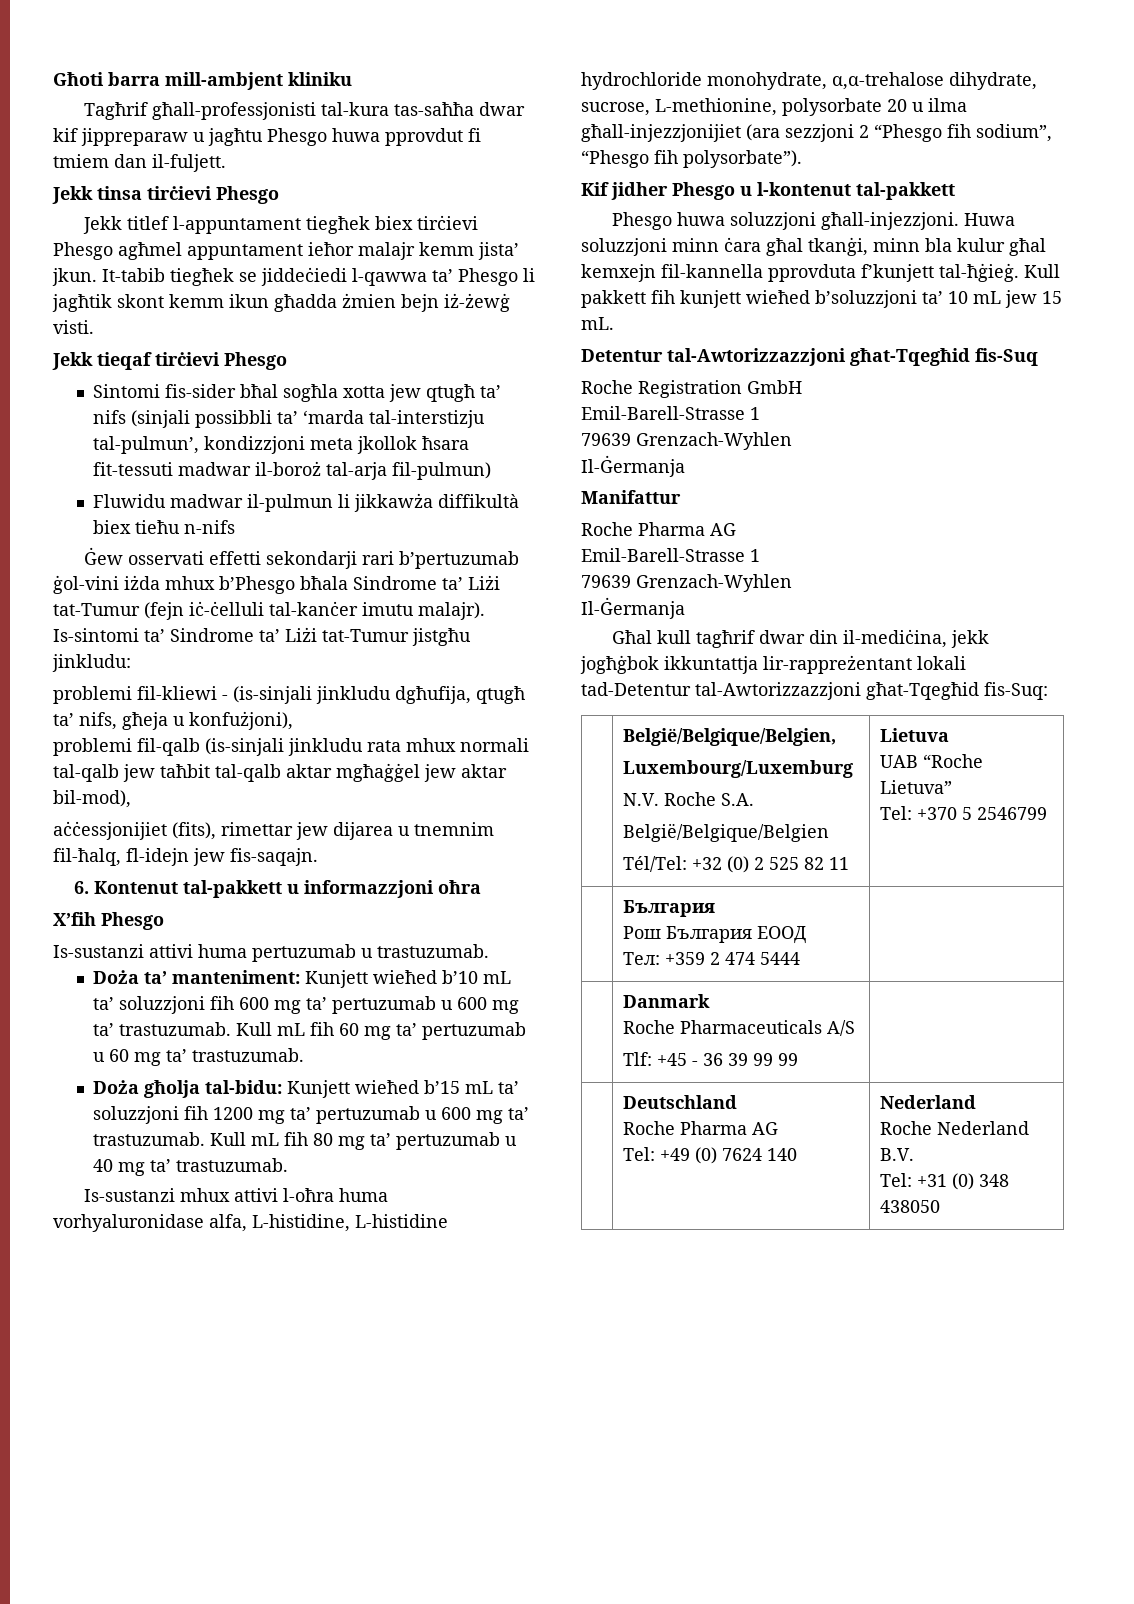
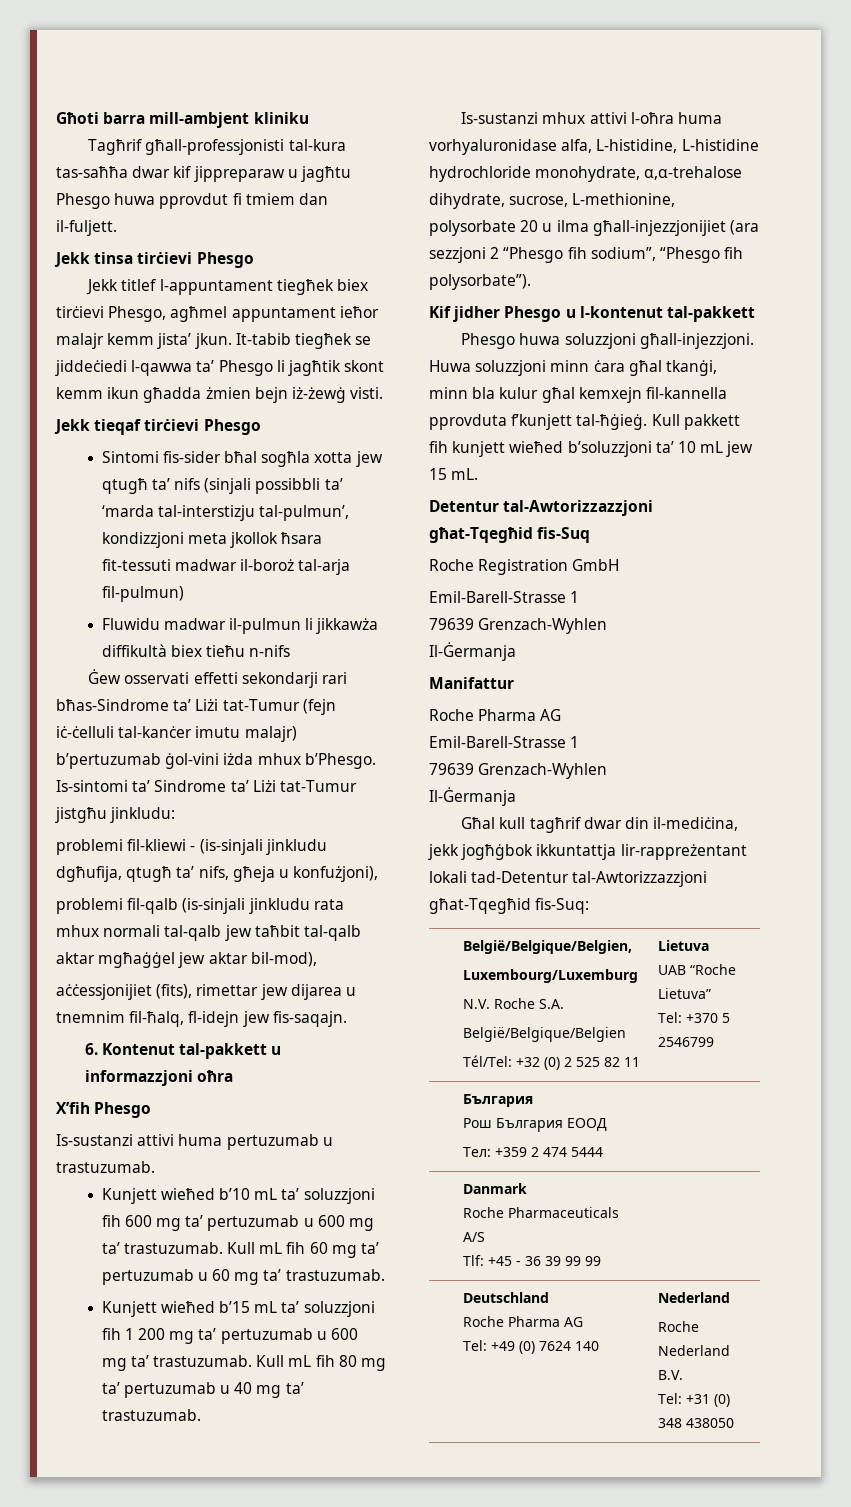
- Jekk titlef l-appuntament tiegħek biex tirċievi Phesgo agħmel appuntament ieħor malajr kemm jista’ jkun.
+ Jekk titlef l-appuntament tiegħek biex tirċievi Phesgo, agħmel appuntament ieħor malajr kemm jista’ jkun.
- Ġew osservati effetti sekondarji rari b’pertuzumab ġol-vini iżda mhux b’Phesgo bħala Sindrome ta’ Liżi tat-Tumur (fejn iċ-ċelluli tal-kanċer imutu malajr).
+ Ġew osservati effetti sekondarji rari bħas-Sindrome ta’ Liżi tat-Tumur (fejn iċ-ċelluli tal-kanċer imutu malajr) b’pertuzumab ġol-vini iżda mhux b’Phesgo.
- Doża ta’ manteniment: Kunjett wieħed b’10 mL ta’ soluzzjoni fih 600 mg ta’ pertuzumab u 600 mg ta’ trastuzumab.
+ Kunjett wieħed b’10 mL ta’ soluzzjoni fih 600 mg ta’ pertuzumab u 600 mg ta’ trastuzumab.
- Doża għolja tal-bidu: Kunjett wieħed b’15 mL ta’ soluzzjoni fih 1200 mg ta’ pertuzumab u 600 mg ta’ trastuzumab.
+ Kunjett wieħed b’15 mL ta’ soluzzjoni fih 1 200 mg ta’ pertuzumab u 600 mg ta’ trastuzumab.

